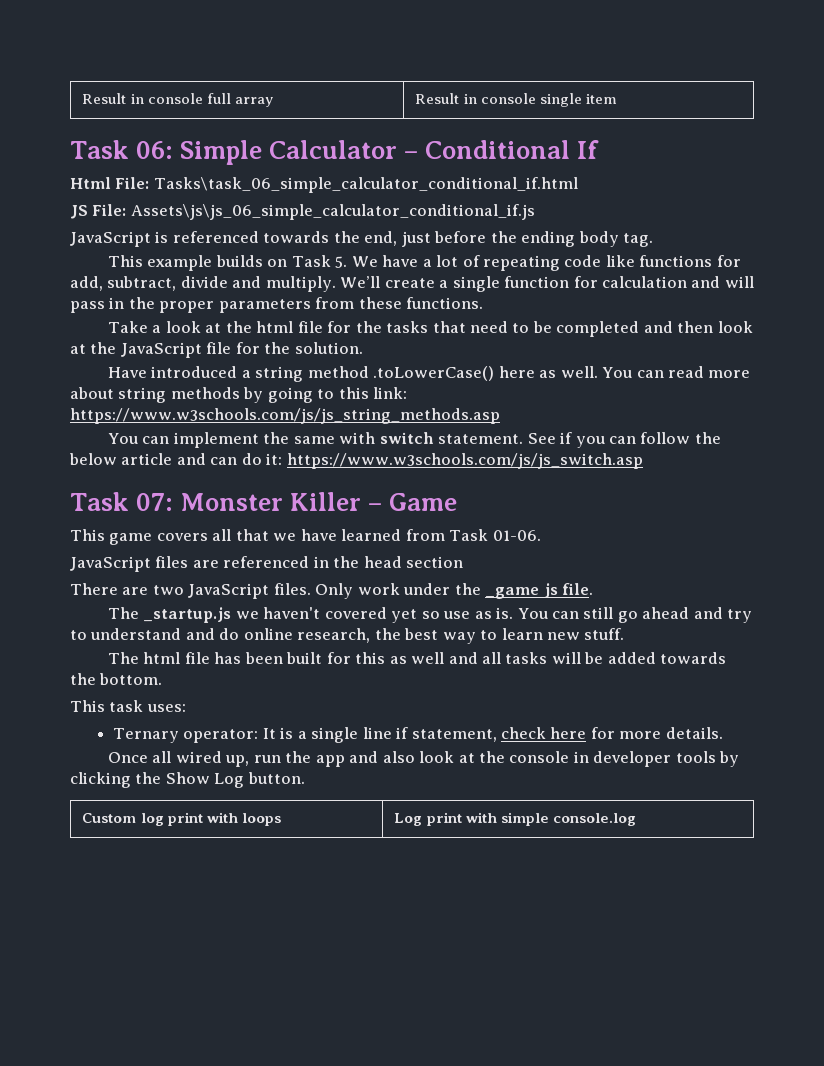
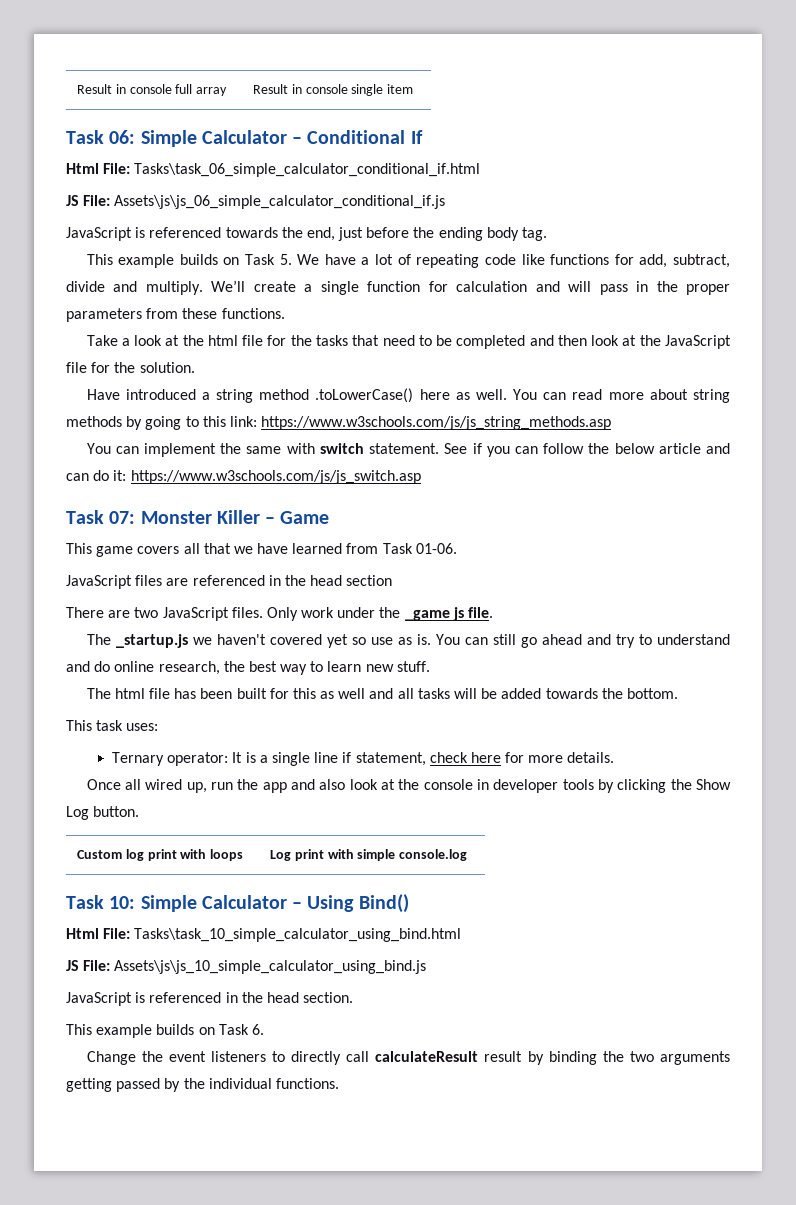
+ Task 10: Simple Calculator – Using Bind()
+ Html File: Tasks\task_10_simple_calculator_using_bind.html
+ JS File: Assets\js\js_10_simple_calculator_using_bind.js
+ JavaScript is referenced in the head section.
+ This example builds on Task 6.
+ Change the event listeners to directly call calculateResult result by binding the two arguments getting passed by the individual functions.

